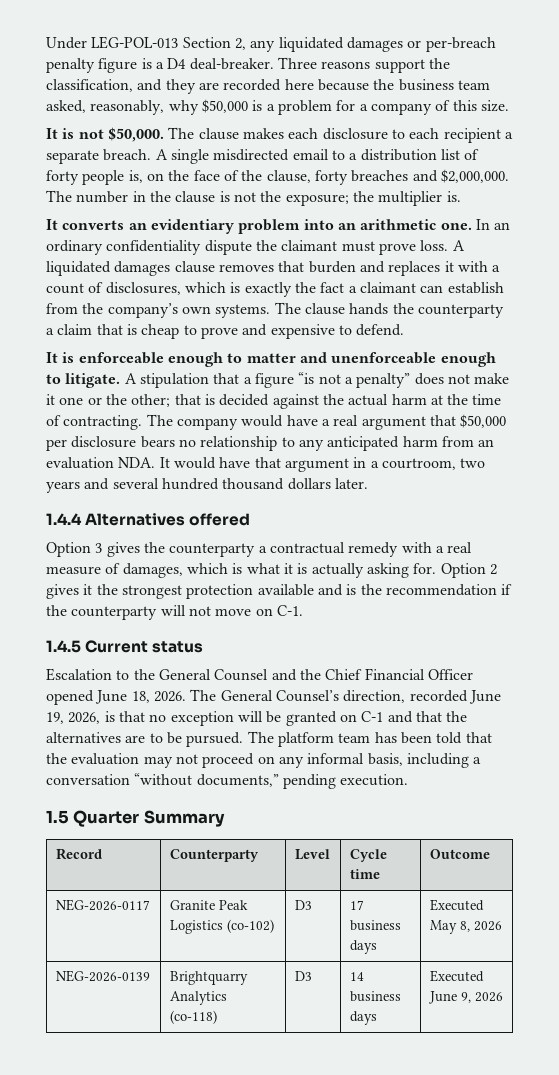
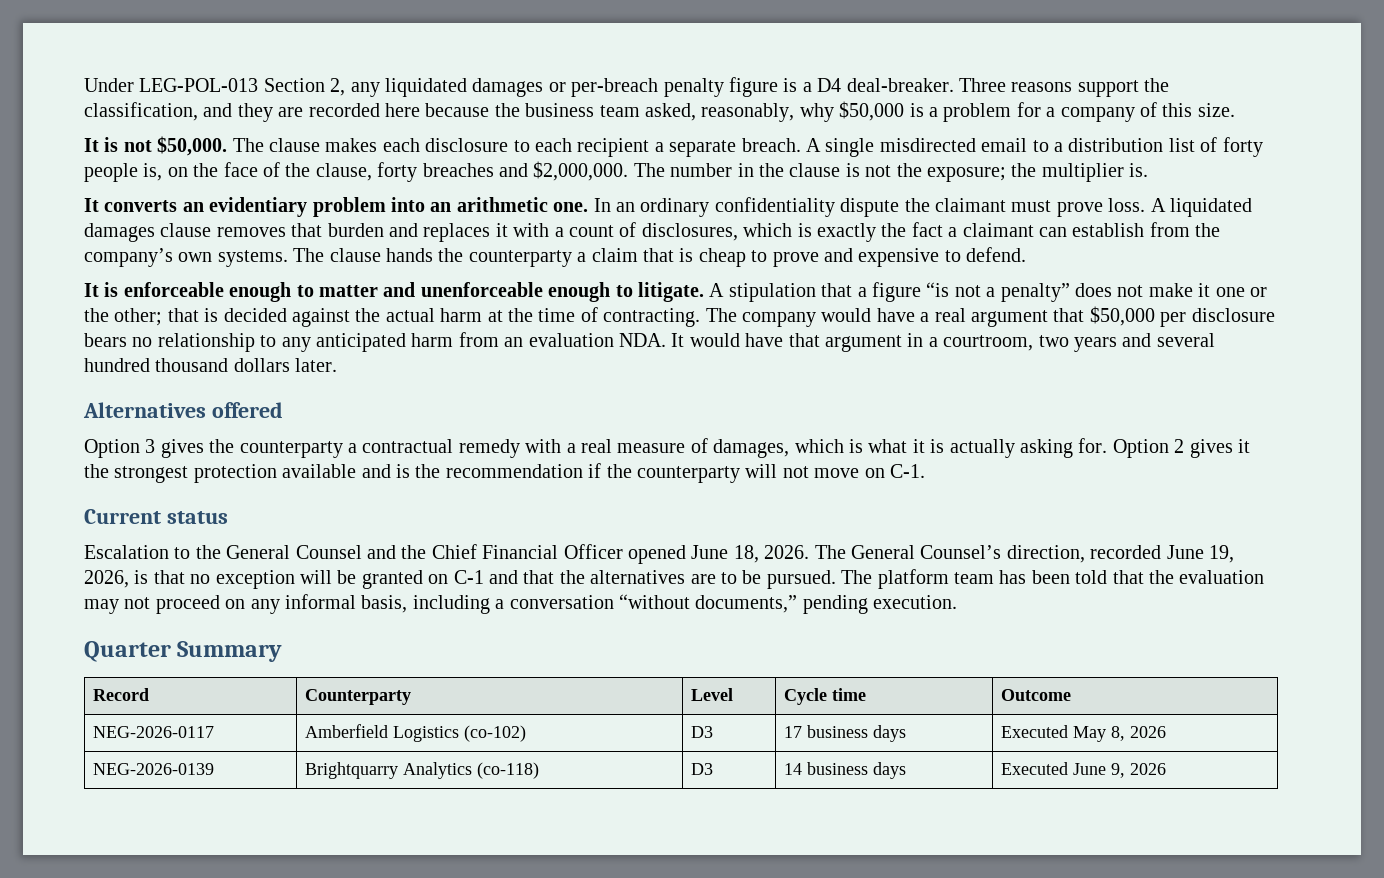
- 1.4.4 Alternatives offered
+ Alternatives offered
- 1.4.5 Current status
+ Current status
- 1.5 Quarter Summary
+ Quarter Summary
- NEG-2026-0117 | Granite Peak Logistics (co-102) | D3 | 17 business days | Executed May 8, 2026
+ NEG-2026-0117 | Amberfield Logistics (co-102) | D3 | 17 business days | Executed May 8, 2026

